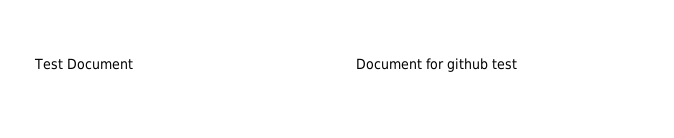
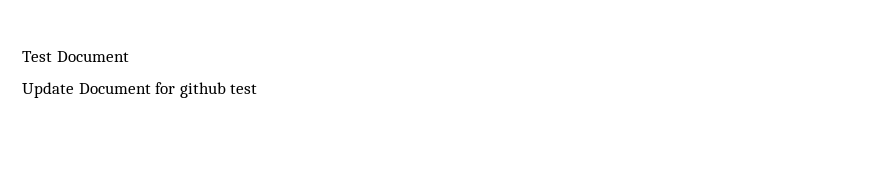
- Document for github test
+ Update Document for github test

